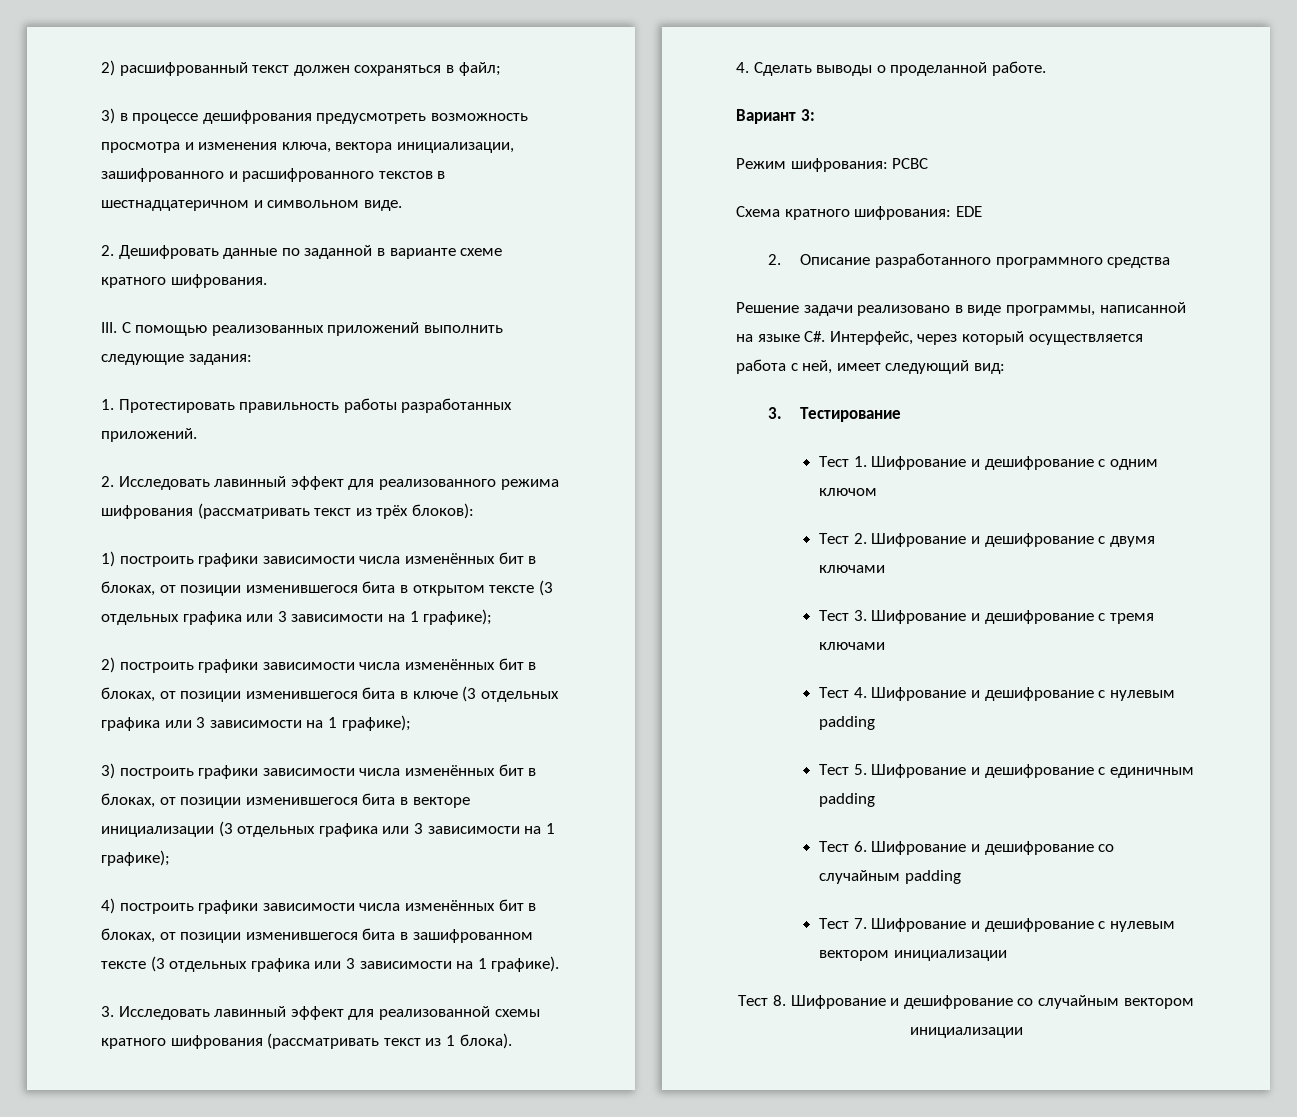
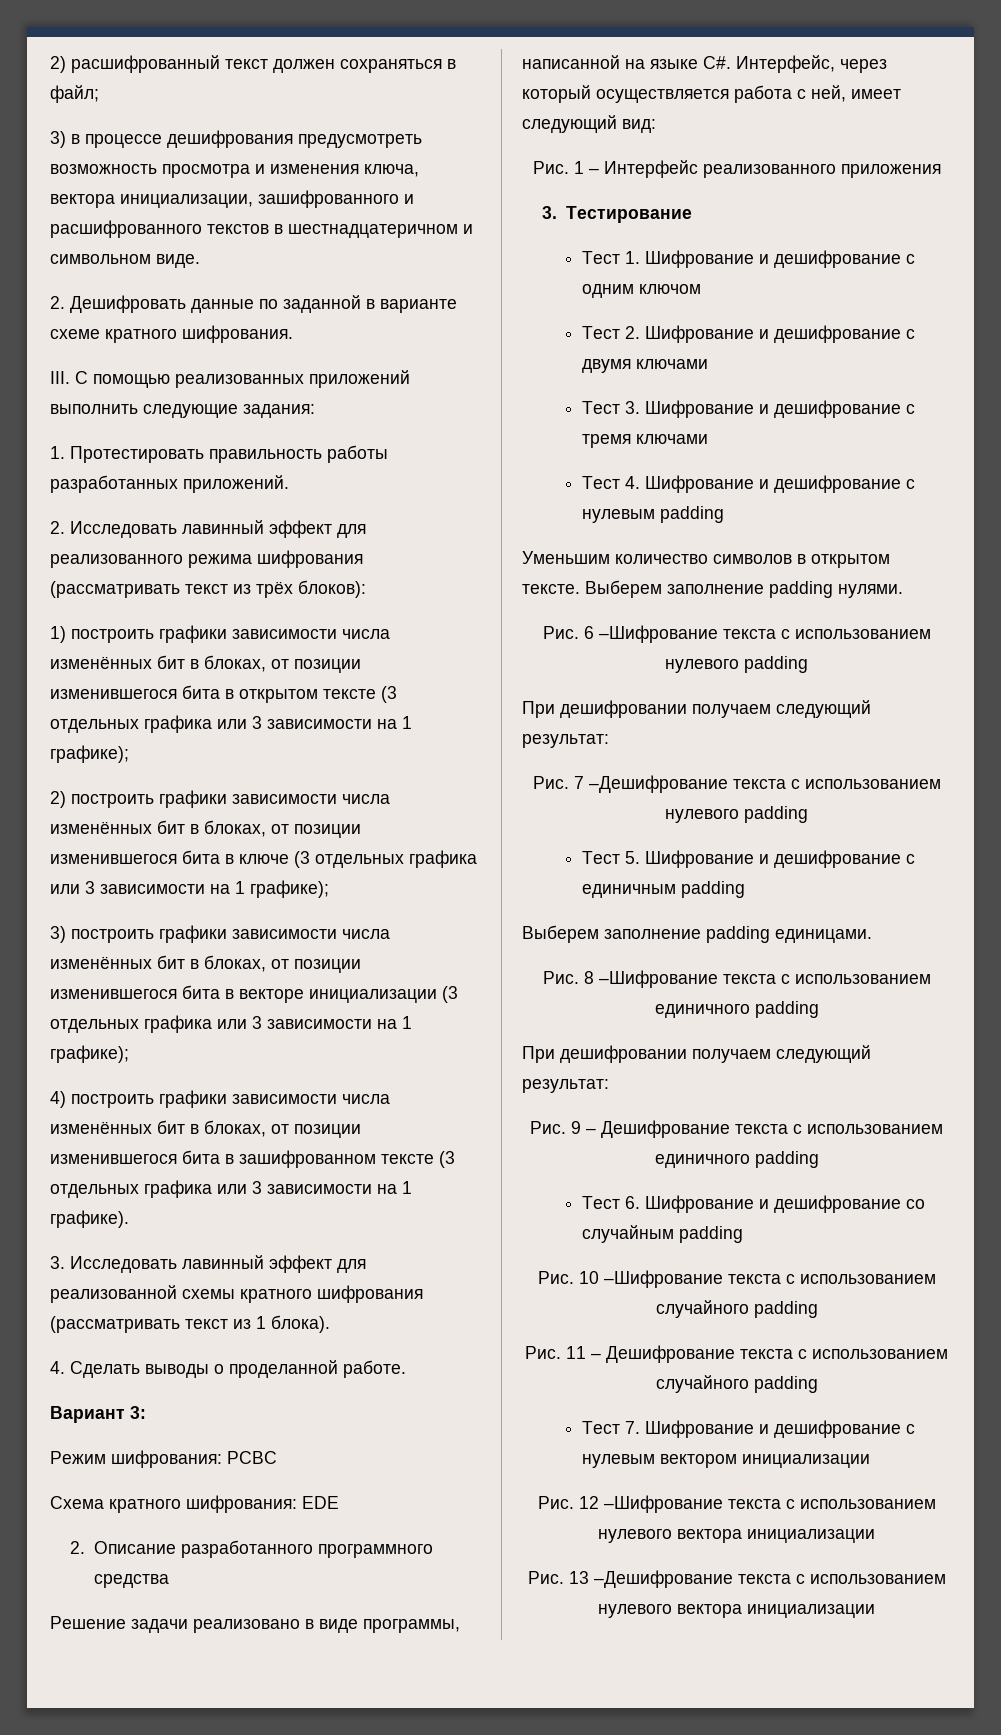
+ Рис. 1 – Интерфейс реализованного приложения
+ Уменьшим количество символов в открытом тексте. Выберем заполнение padding нулями.
+ Рис. 6 –Шифрование текста с использованием нулевого padding
+ При дешифровании получаем следующий результат:
+ Рис. 7 –Дешифрование текста с использованием нулевого padding
+ Выберем заполнение padding единицами.
+ Рис. 8 –Шифрование текста с использованием единичного padding
+ При дешифровании получаем следующий результат:
+ Рис. 9 – Дешифрование текста с использованием единичного padding
+ Рис. 10 –Шифрование текста с использованием случайного padding
+ Рис. 11 – Дешифрование текста с использованием случайного padding
- Тест 8. Шифрование и дешифрование со случайным вектором инициализации
+ Рис. 12 –Шифрование текста с использованием нулевого вектора инициализации
+ Рис. 13 –Дешифрование текста с использованием нулевого вектора инициализации

